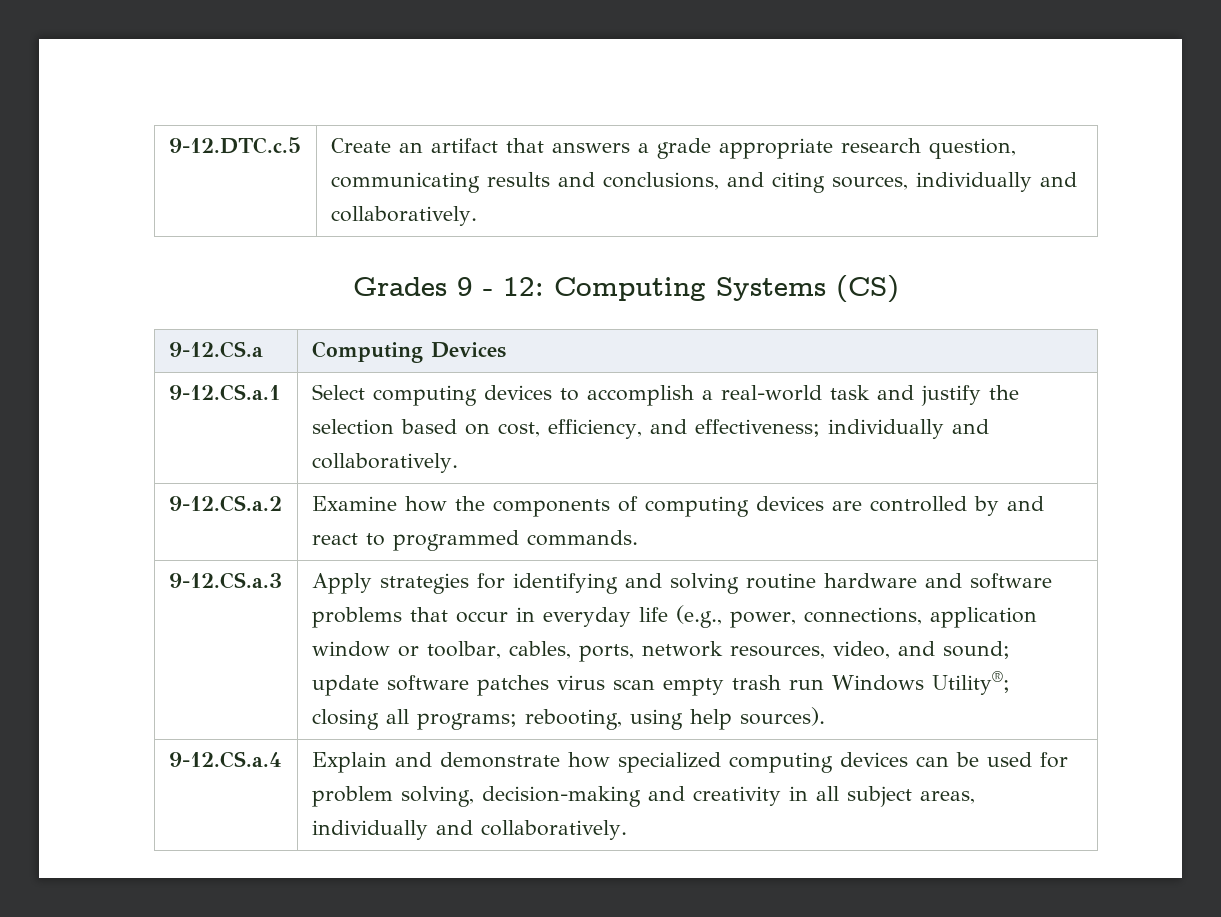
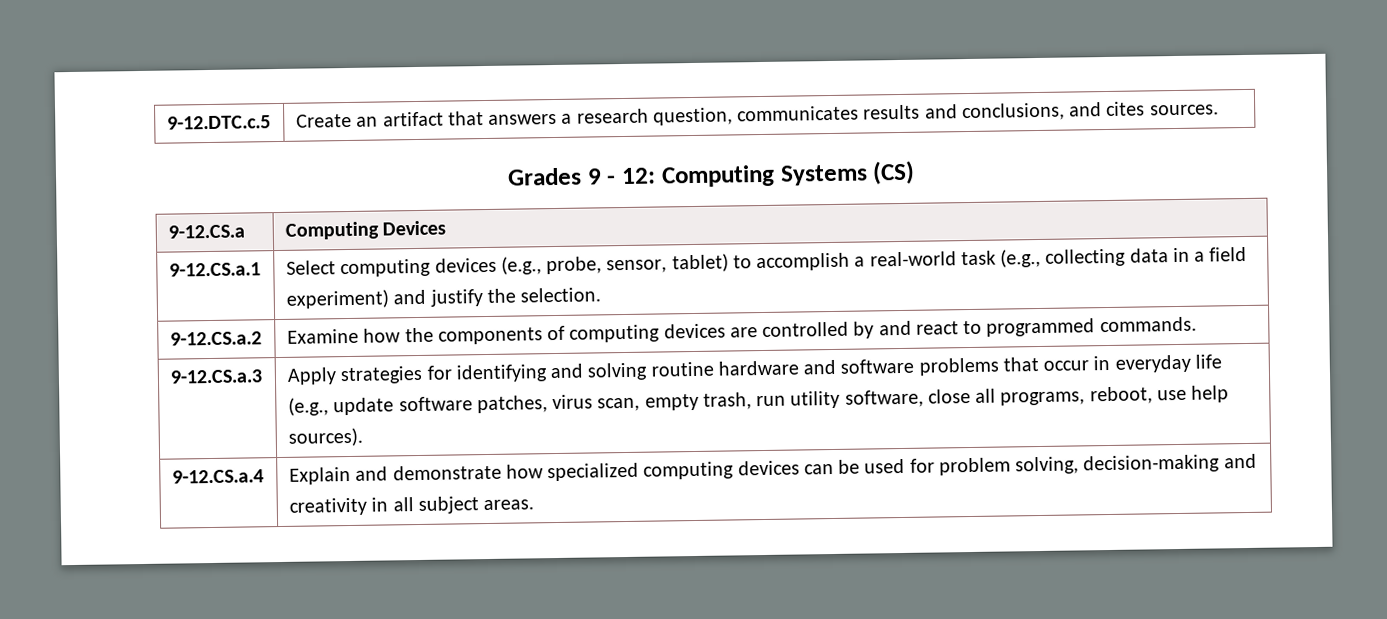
- 9-12.DTC.c.5 | Create an artifact that answers a grade appropriate research question, communicating results and conclusions, and citing sources, individually and collaboratively.
+ 9-12.DTC.c.5 | Create an artifact that answers a research question, communicates results and conclusions, and cites sources.
- 9-12.CS.a.1 | Select computing devices to accomplish a real-world task and justify the selection based on cost, efficiency, and effectiveness; individually and collaboratively.
+ 9-12.CS.a.1 | Select computing devices (e.g., probe, sensor, tablet) to accomplish a real-world task (e.g., collecting data in a field experiment) and justify the selection.
- Apply strategies for identifying and solving routine hardware and software problems that occur in everyday life (e.g., power, connections, application window or toolbar, cables, ports, network resources, video, and sound; update software patches virus scan empty trash run Windows Utility®; closing all programs; rebooting, using help sources).
+ Apply strategies for identifying and solving routine hardware and software problems that occur in everyday life (e.g., update software patches, virus scan, empty trash, run utility software, close all programs, reboot, use help sources).
- 9-12.CS.a.4 | Explain and demonstrate how specialized computing devices can be used for problem solving, decision-making and creativity in all subject areas, individually and collaboratively.
+ 9-12.CS.a.4 | Explain and demonstrate how specialized computing devices can be used for problem solving, decision-making and creativity in all subject areas.

